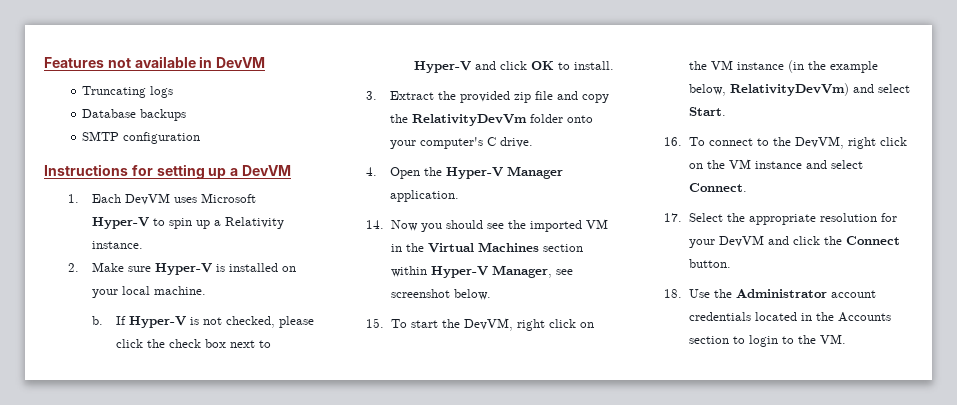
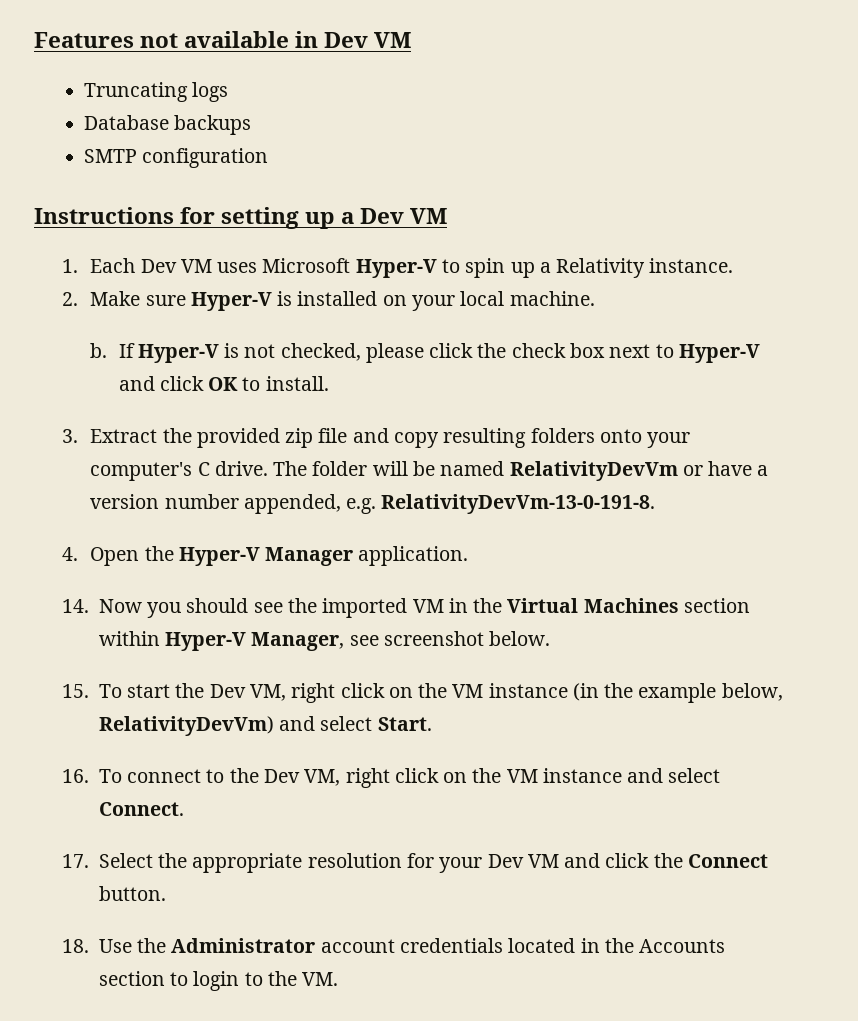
- Features not available in DevVM
+ Features not available in Dev VM
- Instructions for setting up a DevVM
+ Instructions for setting up a Dev VM
- 1. Each DevVM uses Microsoft Hyper-V to spin up a Relativity instance.
+ 1. Each Dev VM uses Microsoft Hyper-V to spin up a Relativity instance.
- 3. Extract the provided zip file and copy the RelativityDevVm folder onto your computer's C drive.
+ 3. Extract the provided zip file and copy resulting folders onto your computer's C drive. The folder will be named RelativityDevVm or have a version number appended, e.g. RelativityDevVm-13-0-191-8.
- 15. To start the DevVM, right click on the VM instance (in the example below, RelativityDevVm) and select Start.
+ 15. To start the Dev VM, right click on the VM instance (in the example below, RelativityDevVm) and select Start.
- 16. To connect to the DevVM, right click on the VM instance and select Connect.
+ 16. To connect to the Dev VM, right click on the VM instance and select Connect.
- 17. Select the appropriate resolution for your DevVM and click the Connect button.
+ 17. Select the appropriate resolution for your Dev VM and click the Connect button.

